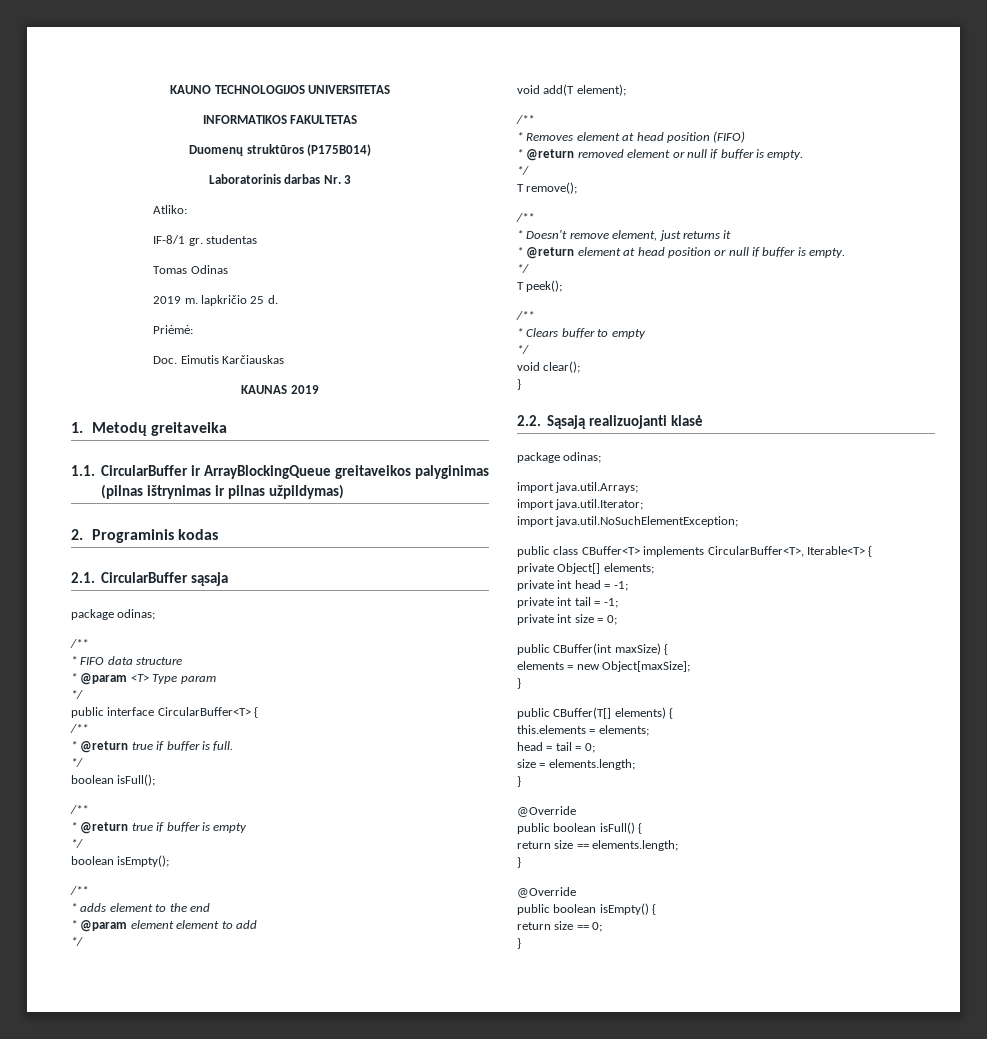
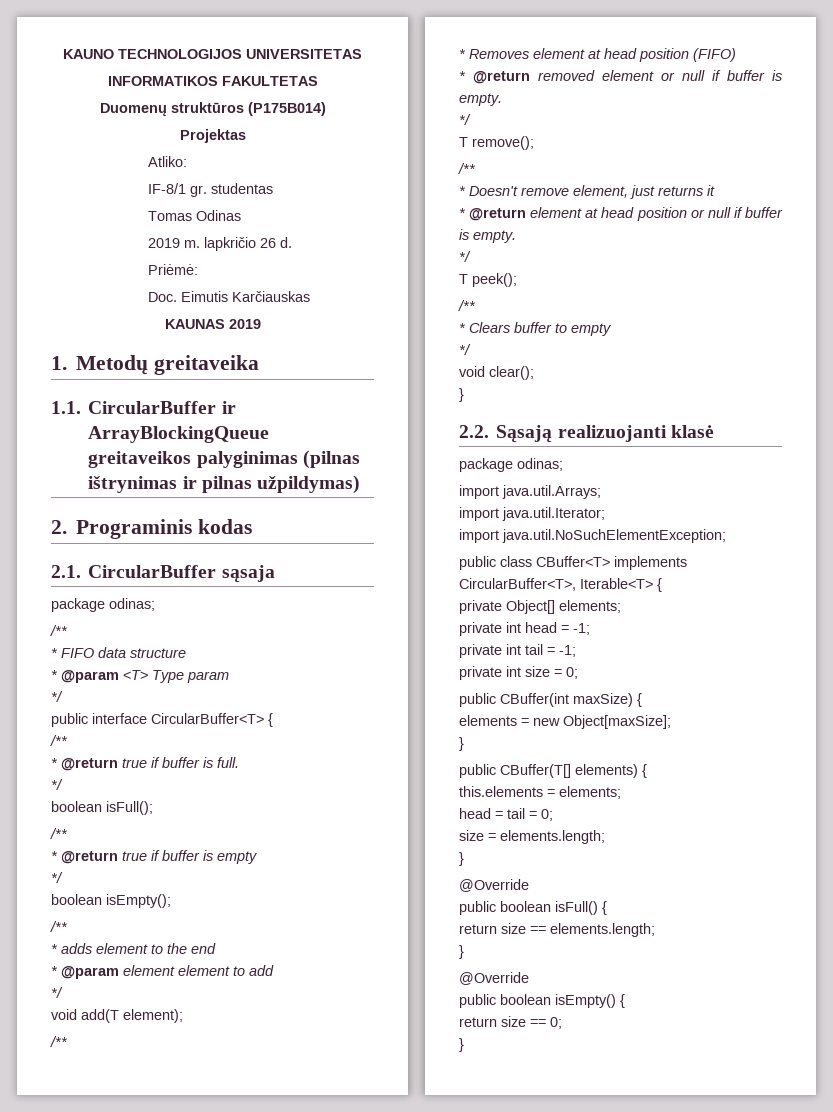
- Laboratorinis darbas Nr. 3
+ Projektas
- 2019 m. lapkričio 25 d.
+ 2019 m. lapkričio 26 d.

